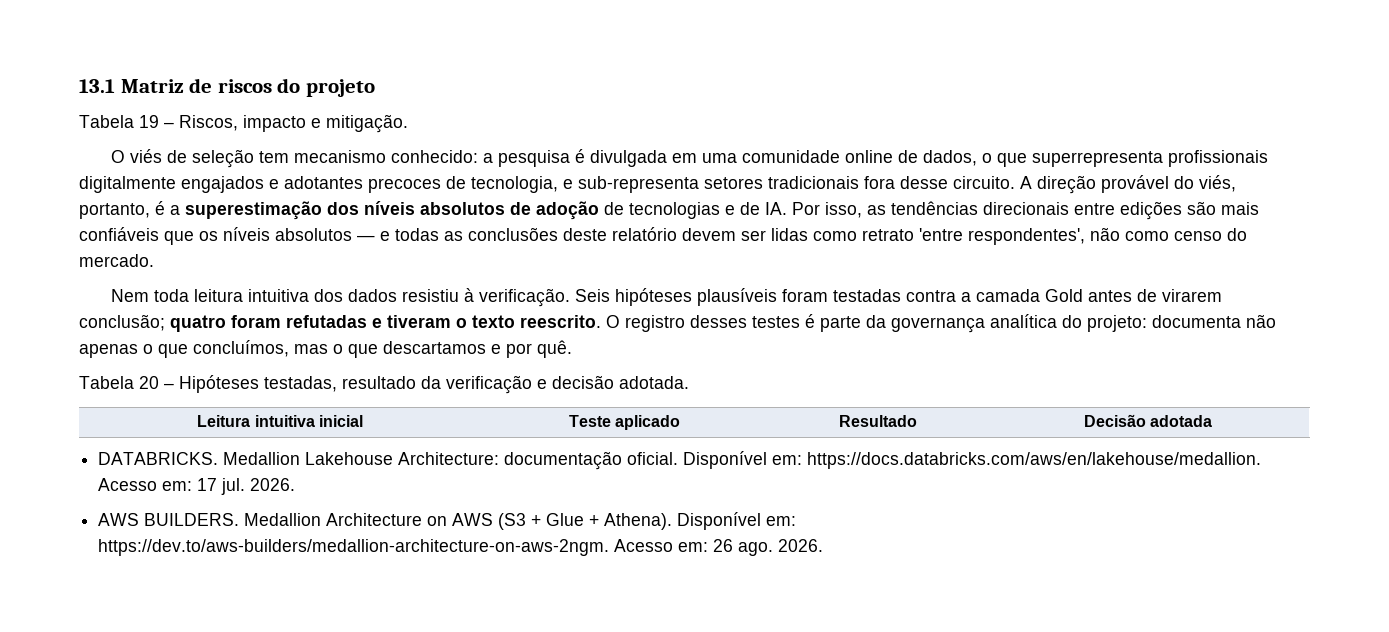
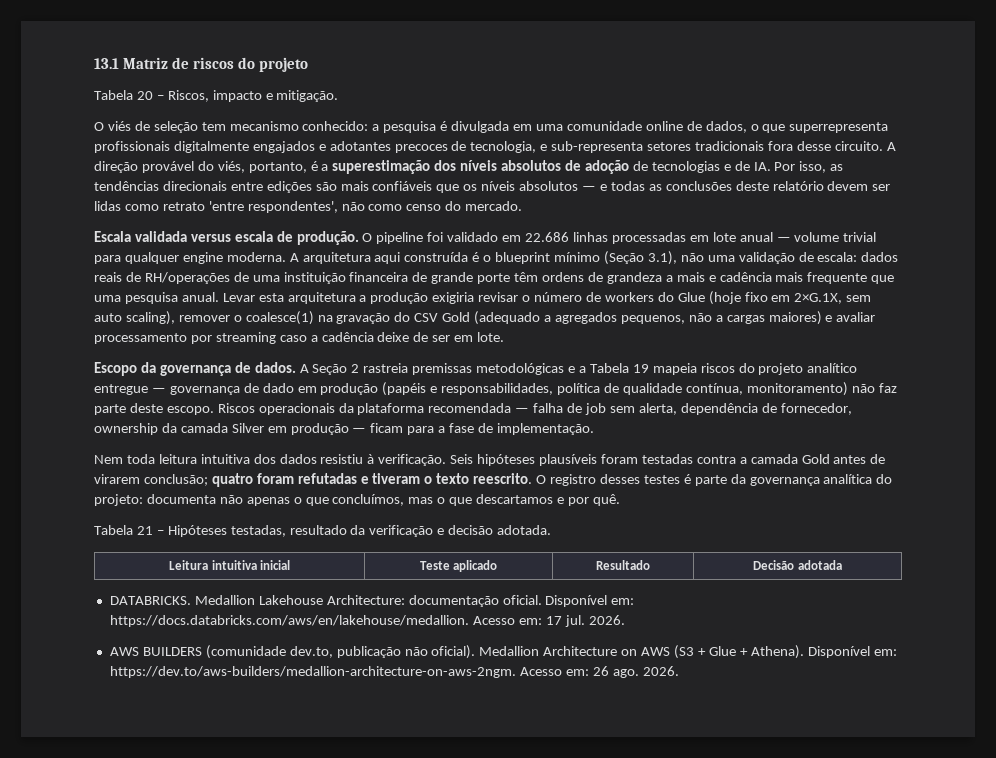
- Tabela 19 – Riscos, impacto e mitigação.
+ Tabela 20 – Riscos, impacto e mitigação.
+ Escala validada versus escala de produção. O pipeline foi validado em 22.686 linhas processadas em lote anual — volume trivial para qualquer engine moderna. A arquitetura aqui construída é o blueprint mínimo (Seção 3.1), não uma validação de escala: dados reais de RH/operações de uma instituição financeira de grande porte têm ordens de grandeza a mais e cadência mais frequente que uma pesquisa anual. Levar esta arquitetura a produção exigiria revisar o número de workers do Glue (hoje fixo em 2×G.1X, sem auto scaling), remover o coalesce(1) na gravação do CSV Gold (adequado a agregados pequenos, não a cargas maiores) e avaliar processamento por streaming caso a cadência deixe de ser em lote.
+ Escopo da governança de dados. A Seção 2 rastreia premissas metodológicas e a Tabela 19 mapeia riscos do projeto analítico entregue — governança de dado em produção (papéis e responsabilidades, política de qualidade contínua, monitoramento) não faz parte deste escopo. Riscos operacionais da plataforma recomendada — falha de job sem alerta, dependência de fornecedor, ownership da camada Silver em produção — ficam para a fase de implementação.
- Tabela 20 – Hipóteses testadas, resultado da verificação e decisão adotada.
+ Tabela 21 – Hipóteses testadas, resultado da verificação e decisão adotada.
- AWS BUILDERS.
+ AWS BUILDERS (comunidade dev.to, publicação não oficial).

